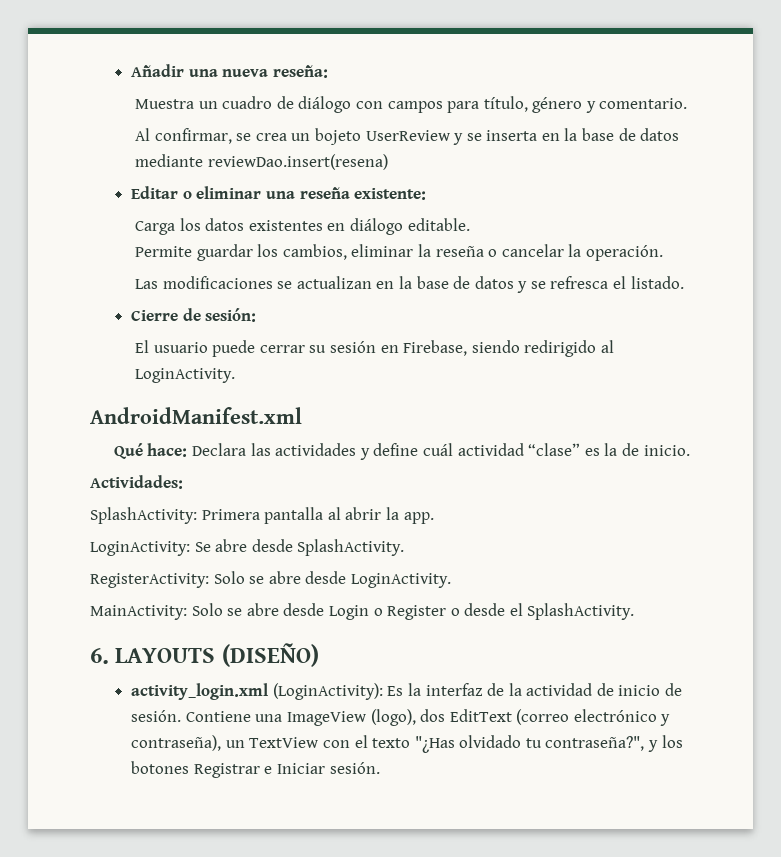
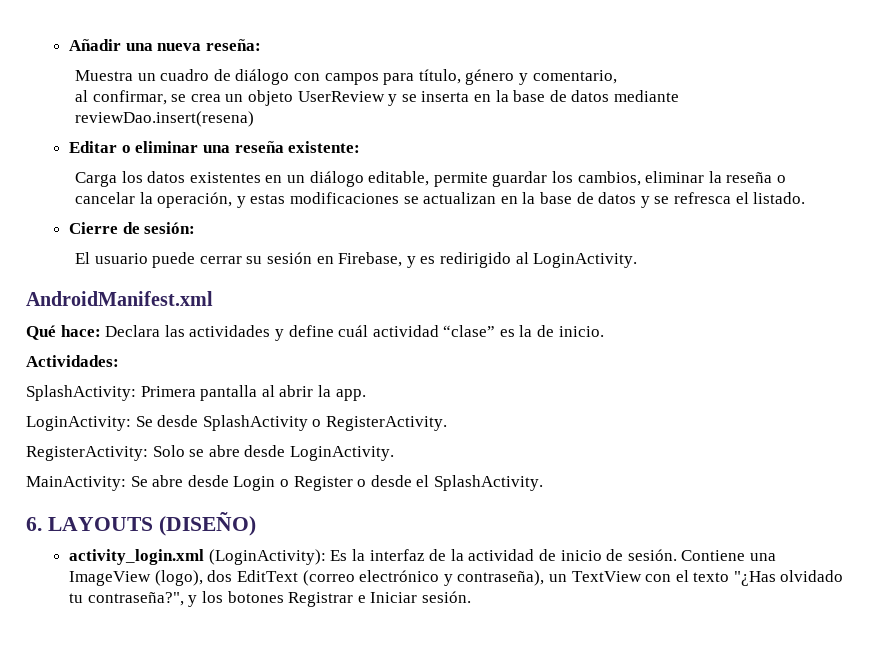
- Muestra un cuadro de diálogo con campos para título, género y comentario.
- Al confirmar, se crea un bojeto UserReview y se inserta en la base de datos mediante reviewDao.insert(resena)
+ Muestra un cuadro de diálogo con campos para título, género y comentario,
+ al confirmar, se crea un objeto UserReview y se inserta en la base de datos mediante reviewDao.insert(resena)
- Carga los datos existentes en diálogo editable.
- Permite guardar los cambios, eliminar la reseña o cancelar la operación.
- Las modificaciones se actualizan en la base de datos y se refresca el listado.
+ Carga los datos existentes en un diálogo editable, permite guardar los cambios, eliminar la reseña o cancelar la operación, y estas modificaciones se actualizan en la base de datos y se refresca el listado.
- El usuario puede cerrar su sesión en Firebase, siendo redirigido al LoginActivity.
+ El usuario puede cerrar su sesión en Firebase, y es redirigido al LoginActivity.
- LoginActivity: Se abre desde SplashActivity.
+ LoginActivity: Se desde SplashActivity o RegisterActivity.
- MainActivity: Solo se abre desde Login o Register o desde el SplashActivity.
+ MainActivity: Se abre desde Login o Register o desde el SplashActivity.

